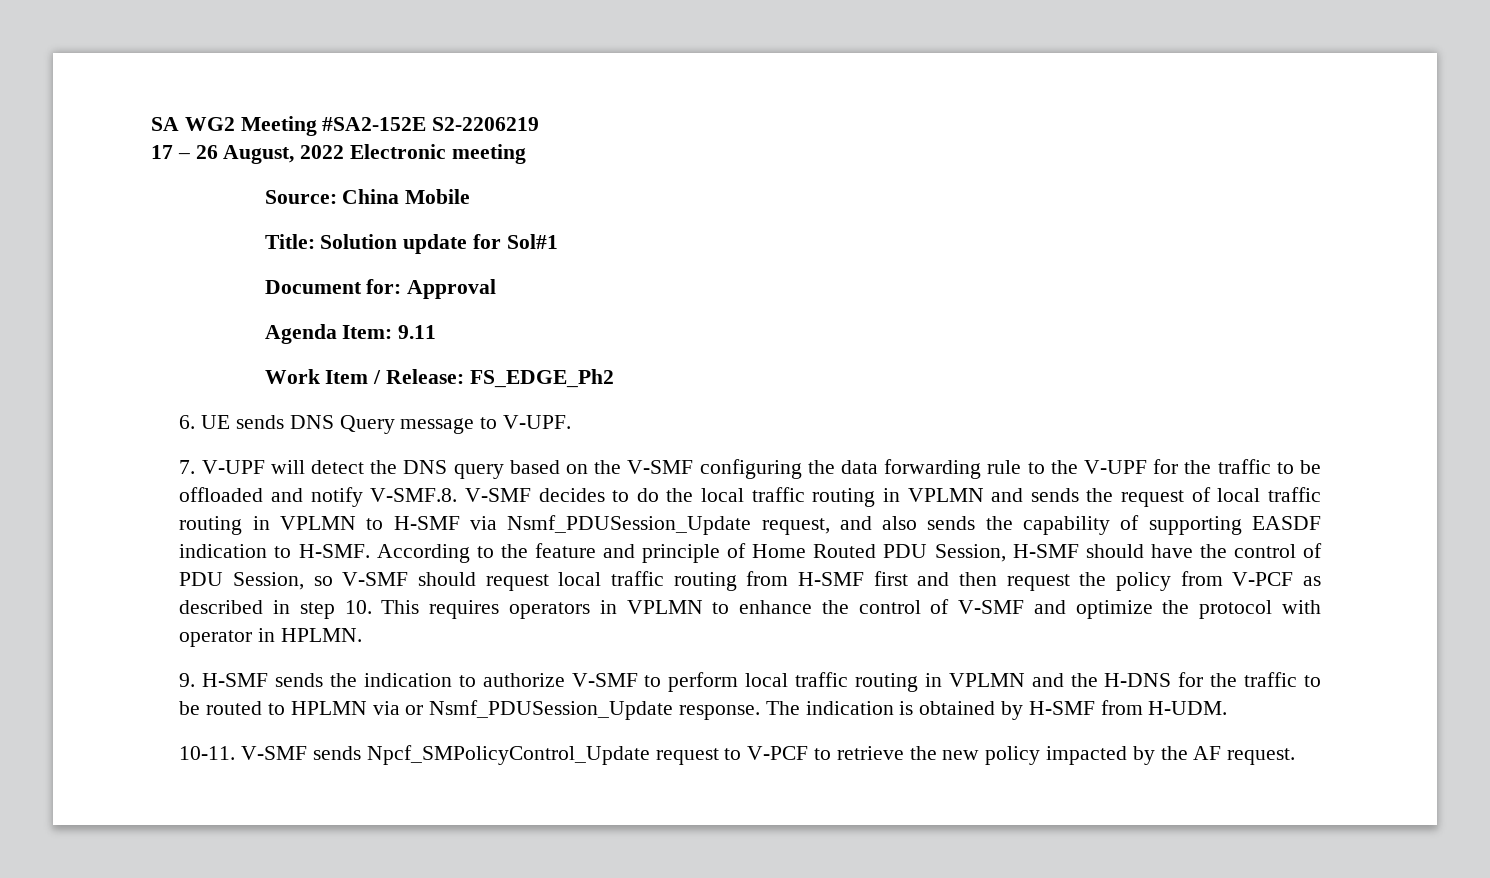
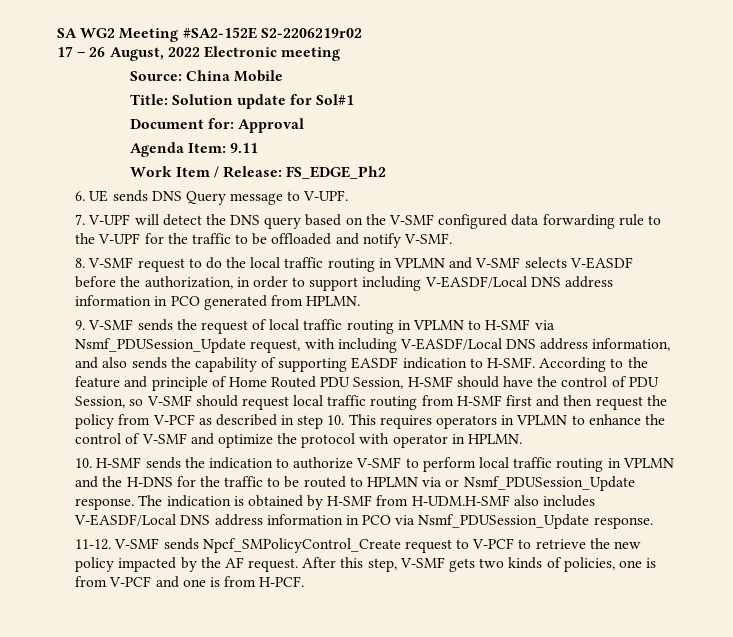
- SA WG2 Meeting #SA2-152E S2-2206219
+ SA WG2 Meeting #SA2-152E S2-2206219r02
- 7. V-UPF will detect the DNS query based on the V-SMF configuring the data forwarding rule to the V-UPF for the traffic to be offloaded and notify V-SMF.8. V-SMF decides to do the local traffic routing in VPLMN and sends the request of local traffic routing in VPLMN to H-SMF via Nsmf_PDUSession_Update request, and also sends the capability of supporting EASDF indication to H-SMF.
+ 7. V-UPF will detect the DNS query based on the V-SMF configured data forwarding rule to the V-UPF for the traffic to be offloaded and notify V-SMF.
+ 8. V-SMF request to do the local traffic routing in VPLMN and V-SMF selects V-EASDF before the authorization, in order to support including V-EASDF/Local DNS address information in PCO generated from HPLMN.
+ 9. V-SMF sends the request of local traffic routing in VPLMN to H-SMF via Nsmf_PDUSession_Update request, with including V-EASDF/Local DNS address information, and also sends the capability of supporting EASDF indication to H-SMF.
- 9. H-SMF sends the indication to authorize V-SMF to perform local traffic routing in VPLMN and the H-DNS for the traffic to be routed to HPLMN via or Nsmf_PDUSession_Update response.
+ 10. H-SMF sends the indication to authorize V-SMF to perform local traffic routing in VPLMN and the H-DNS for the traffic to be routed to HPLMN via or Nsmf_PDUSession_Update response.
- The indication is obtained by H-SMF from H-UDM.
- 10-11. V-SMF sends Npcf_SMPolicyControl_Update request to V-PCF to retrieve the new policy impacted by the AF request.
+ The indication is obtained by H-SMF from H-UDM.H-SMF also includes V-EASDF/Local DNS address information in PCO via Nsmf_PDUSession_Update response.
+ 11-12. V-SMF sends Npcf_SMPolicyControl_Create request to V-PCF to retrieve the new policy impacted by the AF request.
+ After this step, V-SMF gets two kinds of policies, one is from V-PCF and one is from H-PCF.

